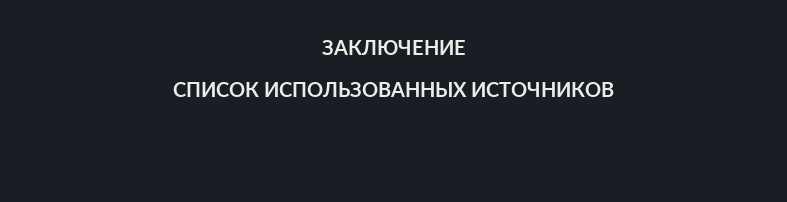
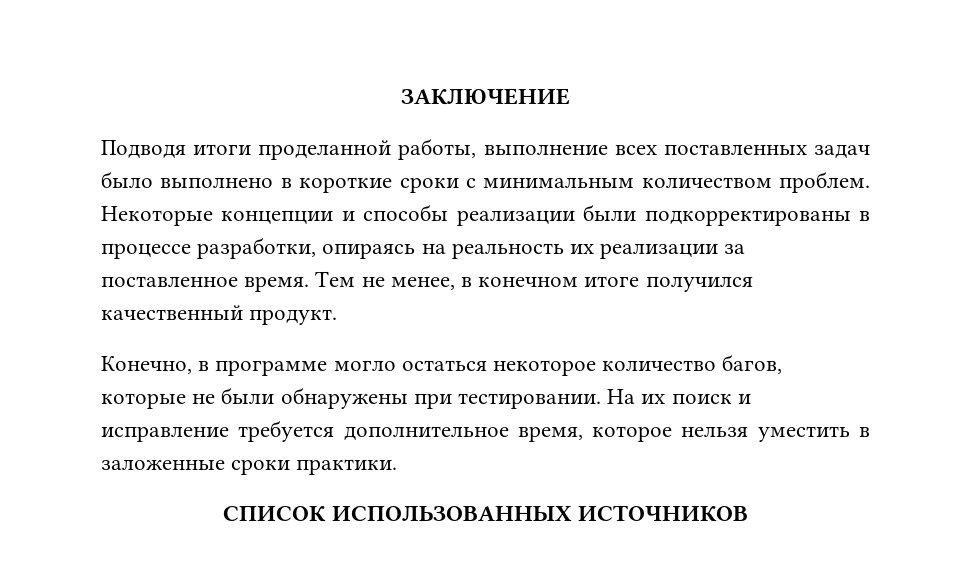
+ Подводя итоги проделанной работы, выполнение всех поставленных задач было выполнено в короткие сроки с минимальным количеством проблем. Некоторые концепции и способы реализации были подкорректированы в процессе разработки, опираясь на реальность их реализации за поставленное время. Тем не менее, в конечном итоге получился качественный продукт.
+ Конечно, в программе могло остаться некоторое количество багов, которые не были обнаружены при тестировании. На их поиск и исправление требуется дополнительное время, которое нельзя уместить в заложенные сроки практики.

